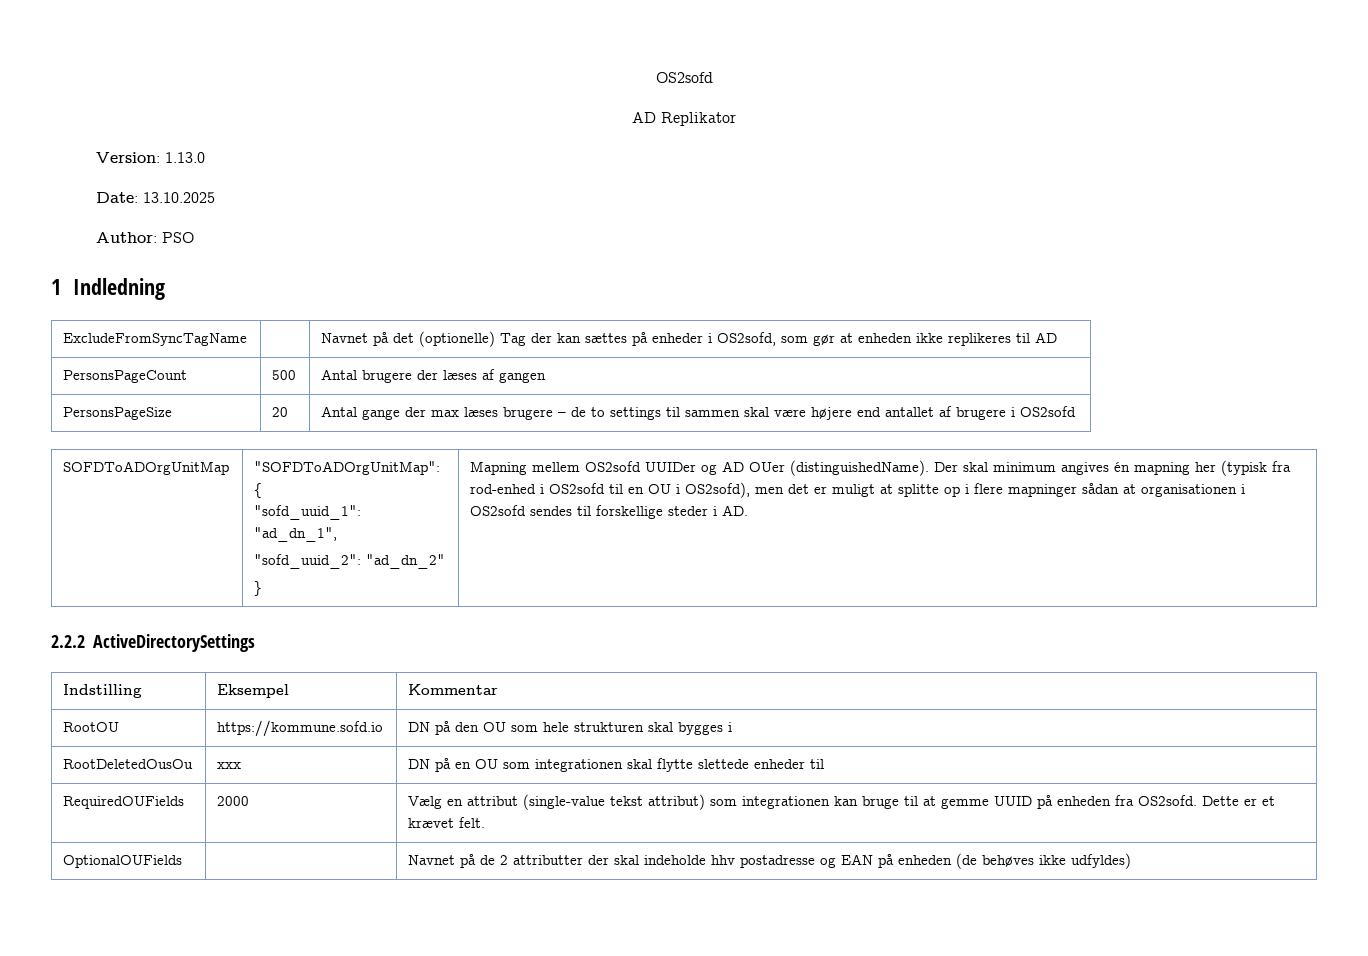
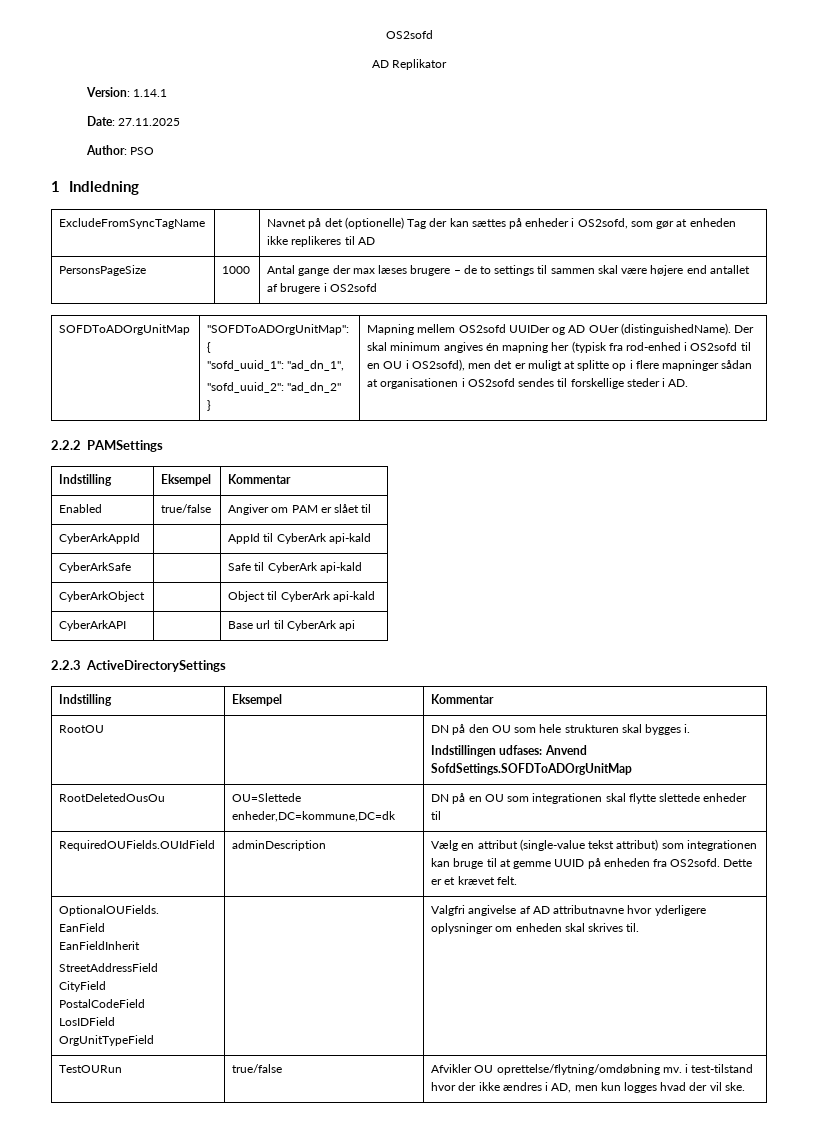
- Version: 1.13.0
+ Version: 1.14.1
- Date: 13.10.2025
+ Date: 27.11.2025
- PersonsPageCount | 500 | Antal brugere der læses af gangen
- PersonsPageSize | 20 | Antal gange der max læses brugere – de to settings til sammen skal være højere end antallet af brugere i OS2sofd
+ PersonsPageSize | 1000 | Antal gange der max læses brugere – de to settings til sammen skal være højere end antallet af brugere i OS2sofd
- 2.2.2 ActiveDirectorySettings
+ 2.2.2 PAMSettings
+ Indstilling | Eksempel | Kommentar
+ Enabled | true/false | Angiver om PAM er slået til
+ CyberArkAppId | | AppId til CyberArk api-kald
+ CyberArkSafe | | Safe til CyberArk api-kald
+ CyberArkObject | | Object til CyberArk api-kald
+ CyberArkAPI | | Base url til CyberArk api
+ 2.2.3 ActiveDirectorySettings
- RootOU | https://kommune.sofd.io | DN på den OU som hele strukturen skal bygges i
+ RootOU | | DN på den OU som hele strukturen skal bygges i.
+ Indstillingen udfases: Anvend SofdSettings.SOFDToADOrgUnitMap
- RootDeletedOusOu | xxx | DN på en OU som integrationen skal flytte slettede enheder til
+ RootDeletedOusOu | OU=Slettede enheder,DC=kommune,DC=dk | DN på en OU som integrationen skal flytte slettede enheder til
- RequiredOUFields | 2000 | Vælg en attribut (single-value tekst attribut) som integrationen kan bruge til at gemme UUID på enheden fra OS2sofd. Dette er et krævet felt.
+ RequiredOUFields.OUIdField | adminDescription | Vælg en attribut (single-value tekst attribut) som integrationen kan bruge til at gemme UUID på enheden fra OS2sofd. Dette er et krævet felt.
- OptionalOUFields | | Navnet på de 2 attributter der skal indeholde hhv postadresse og EAN på enheden (de behøves ikke udfyldes)
+ OptionalOUFields.
+ EanField
+ EanFieldInherit
+ StreetAddressField
+ CityField
+ PostalCodeField
+ LosIDField
+ OrgUnitTypeField | | Valgfri angivelse af AD attributnavne hvor yderligere oplysninger om enheden skal skrives til.
+ TestOURun | true/false | Afvikler OU oprettelse/flytning/omdøbning mv. i test-tilstand hvor der ikke ændres i AD, men kun logges hvad der vil ske.

